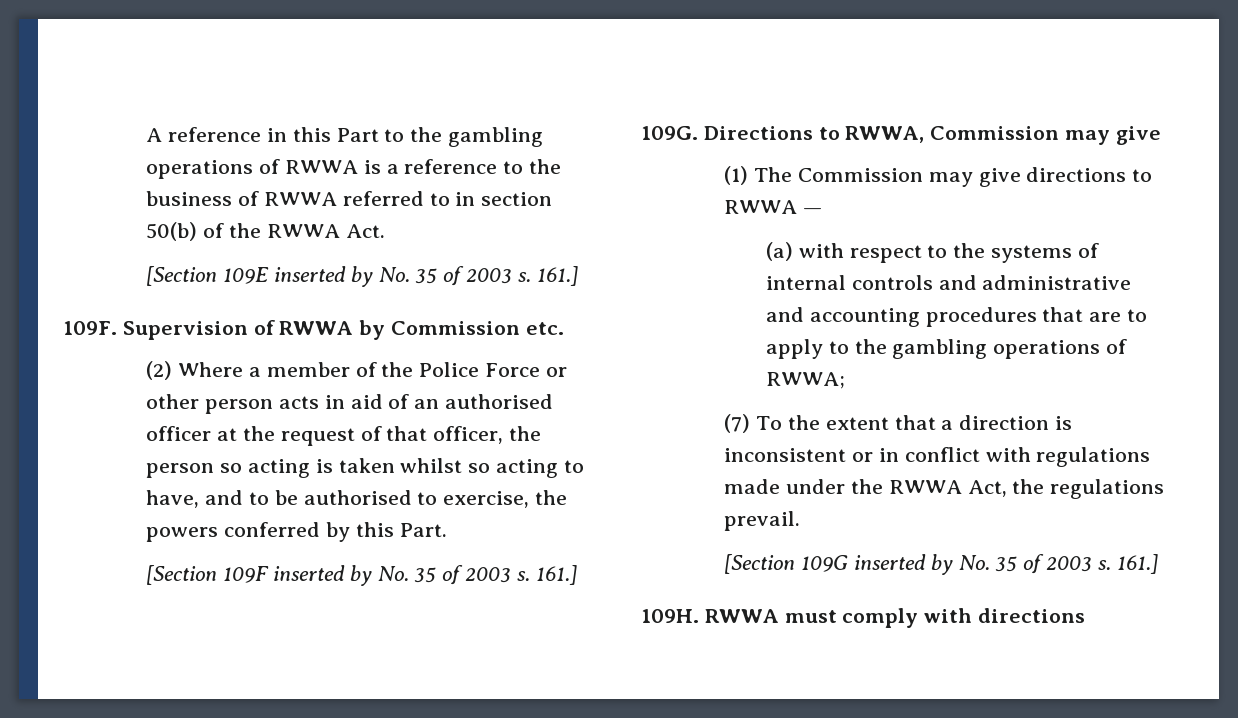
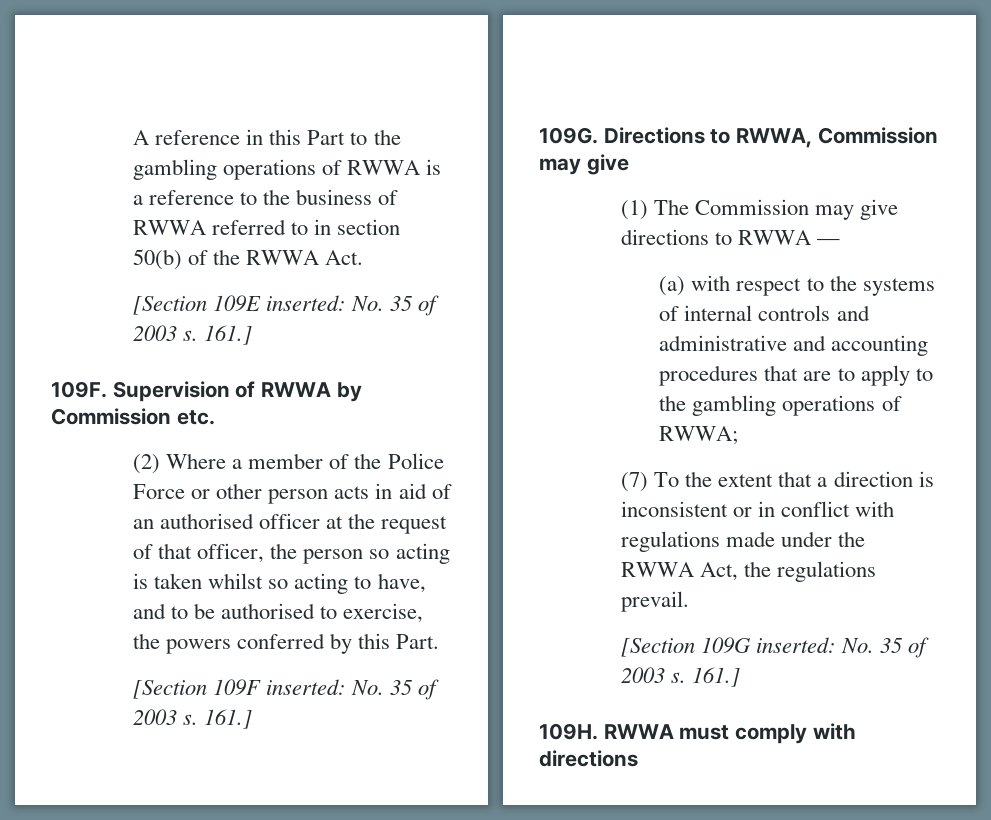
- [Section 109E inserted by No. 35 of 2003 s.
+ [Section 109E inserted: No. 35 of 2003 s.
- [Section 109F inserted by No. 35 of 2003 s.
+ [Section 109F inserted: No. 35 of 2003 s.
- [Section 109G inserted by No. 35 of 2003 s.
+ [Section 109G inserted: No. 35 of 2003 s.

